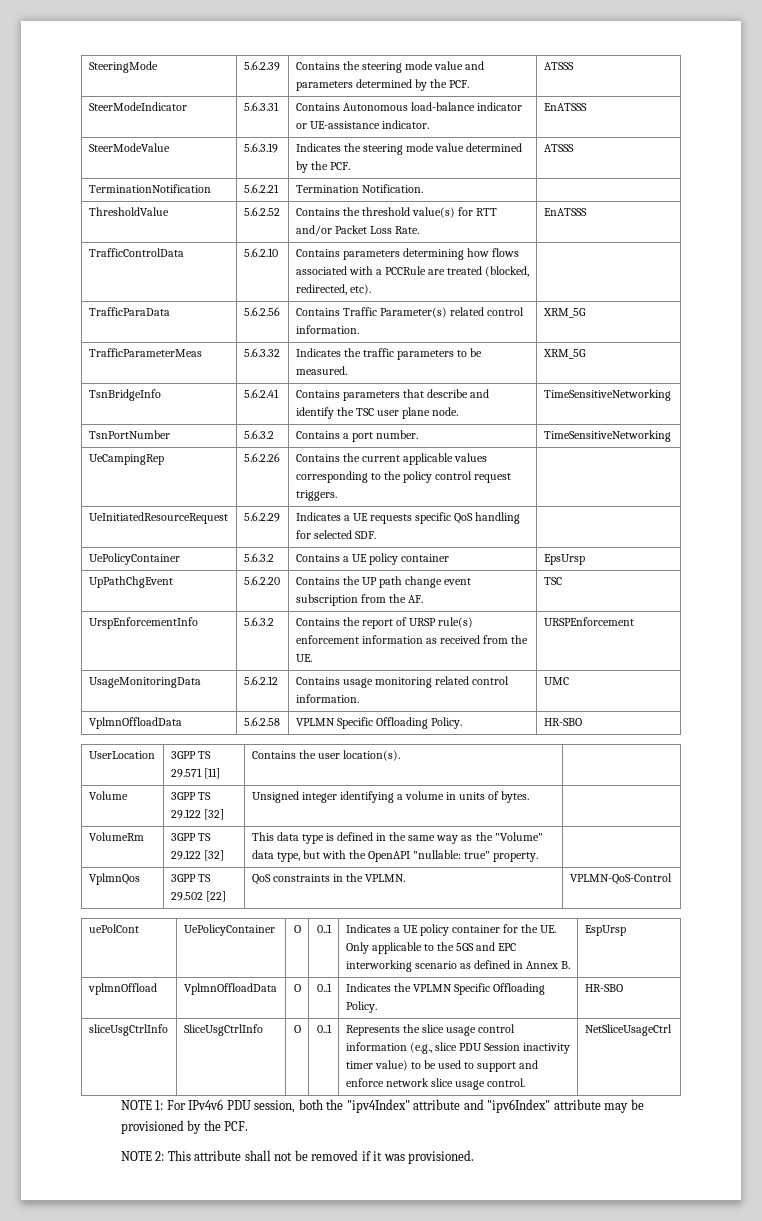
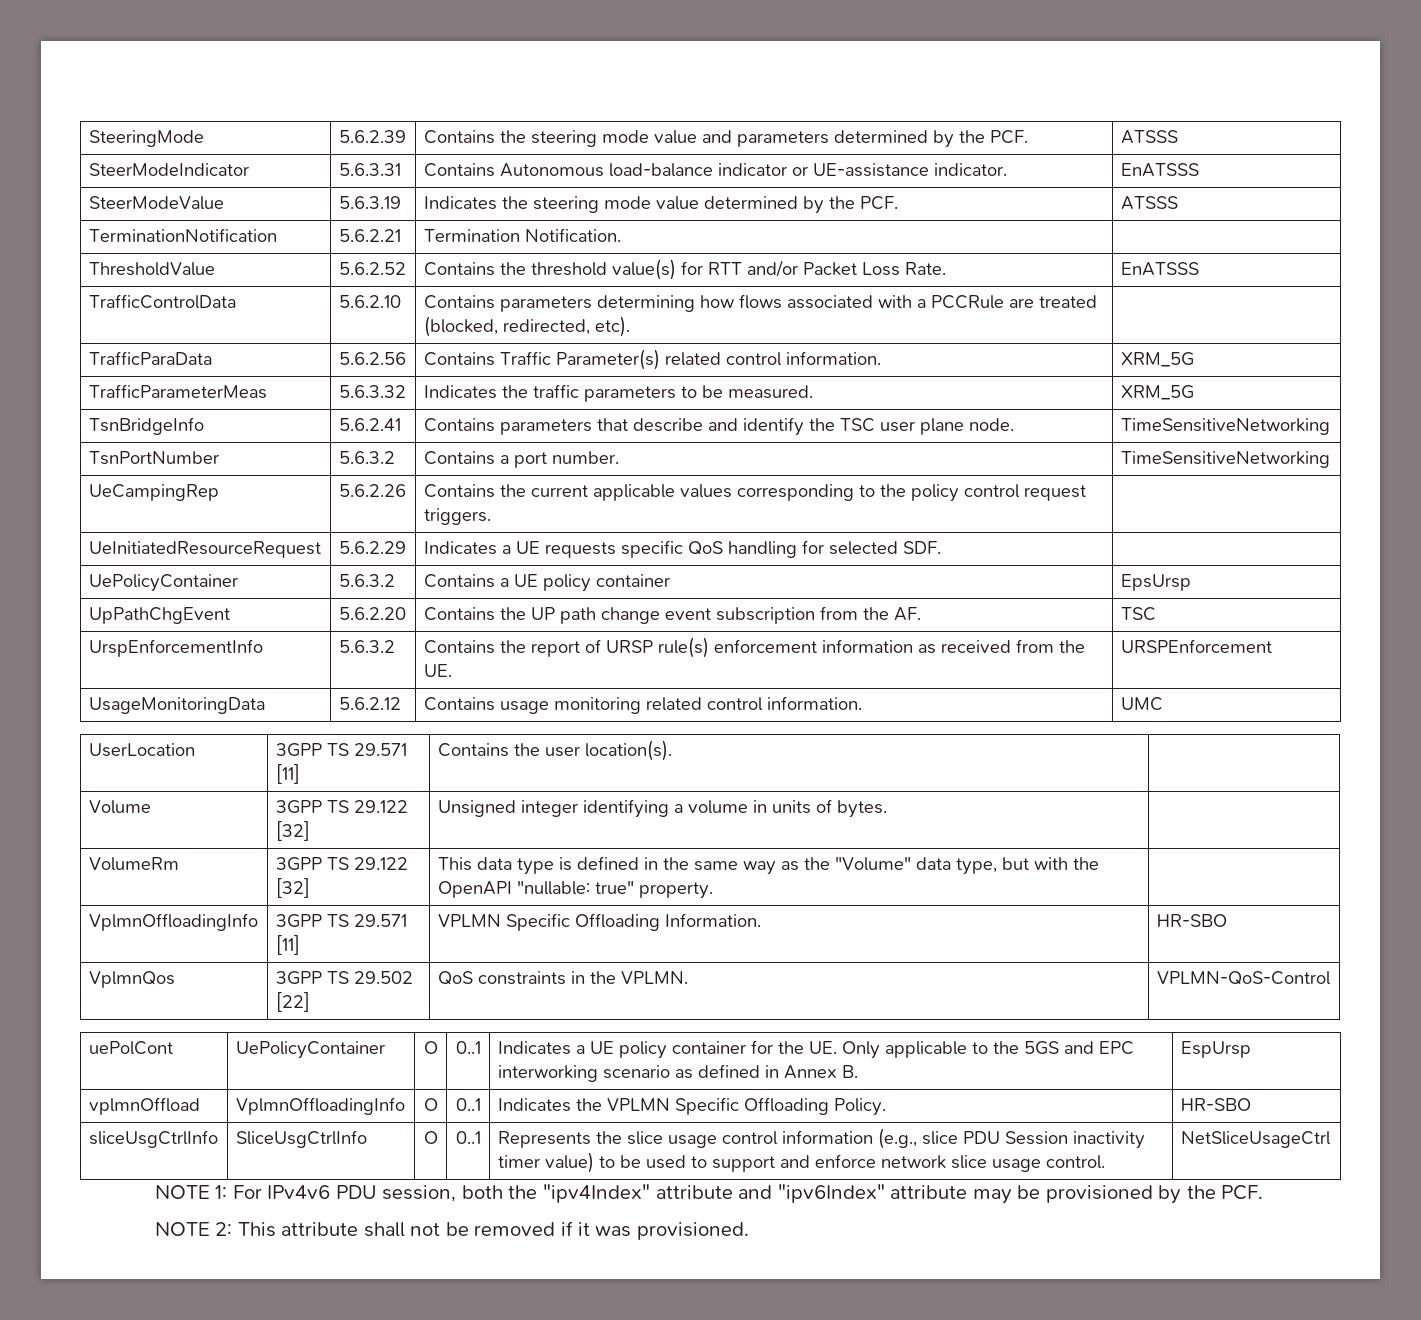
- VplmnOffloadData | 5.6.2.58 | VPLMN Specific Offloading Policy. | HR-SBO
+ VplmnOffloadingInfo | 3GPP TS 29.571 [11] | VPLMN Specific Offloading Information. | HR-SBO
- vplmnOffload | VplmnOffloadData | O | 0..1 | Indicates the VPLMN Specific Offloading Policy. | HR-SBO
+ vplmnOffload | VplmnOffloadingInfo | O | 0..1 | Indicates the VPLMN Specific Offloading Policy. | HR-SBO

